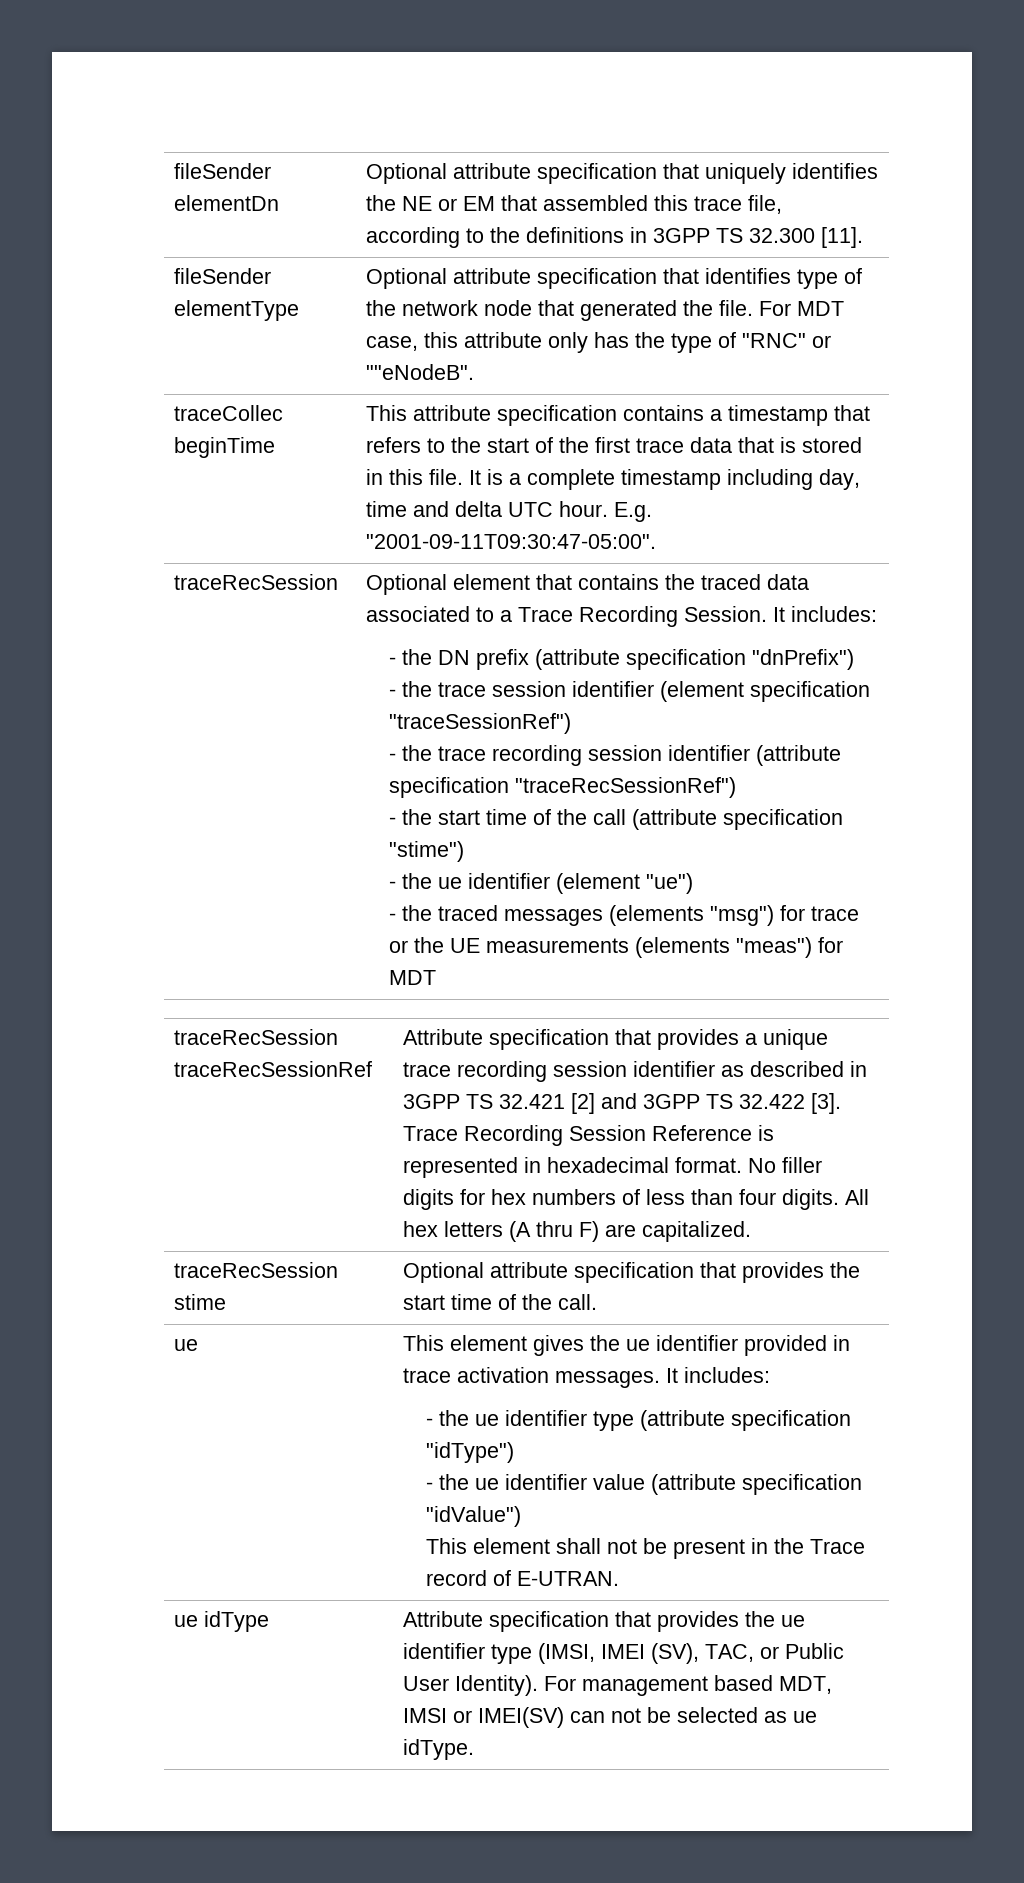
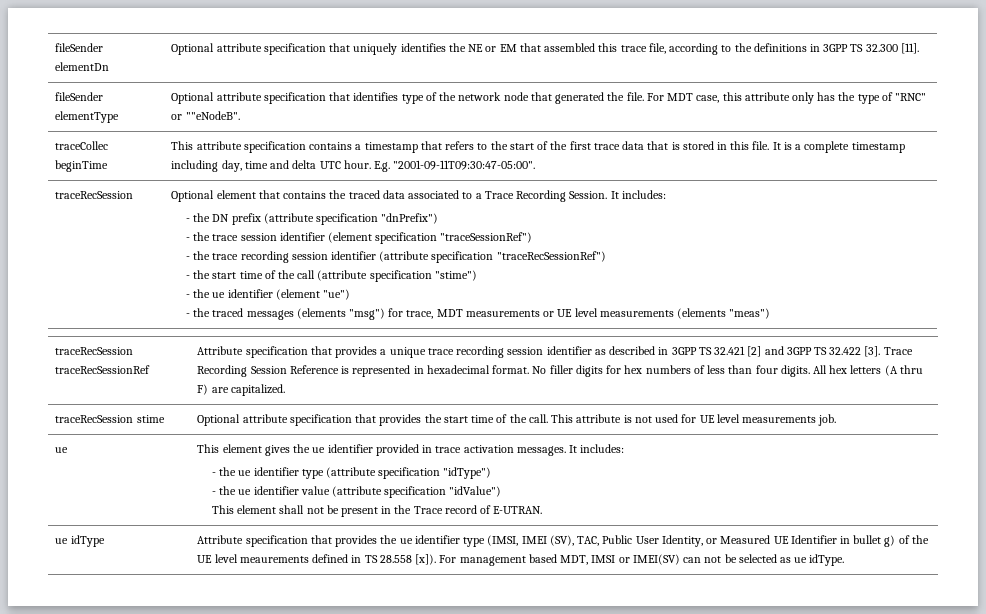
- - the traced messages (elements "msg") for trace or the UE measurements (elements "meas") for MDT
+ - the traced messages (elements "msg") for trace, MDT measurements or UE level measurements (elements "meas")
- traceRecSession stime | Optional attribute specification that provides the start time of the call.
+ traceRecSession stime | Optional attribute specification that provides the start time of the call. This attribute is not used for UE level measurements job.
- Attribute specification that provides the ue identifier type (IMSI, IMEI (SV), TAC, or Public User Identity).
+ Attribute specification that provides the ue identifier type (IMSI, IMEI (SV), TAC, Public User Identity, or Measured UE Identifier in bullet g) of the UE level meaurements defined in TS 28.558 [x]).

